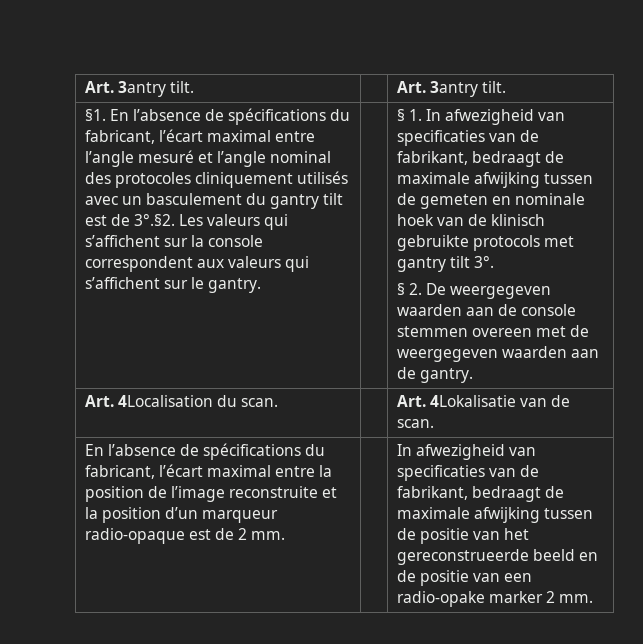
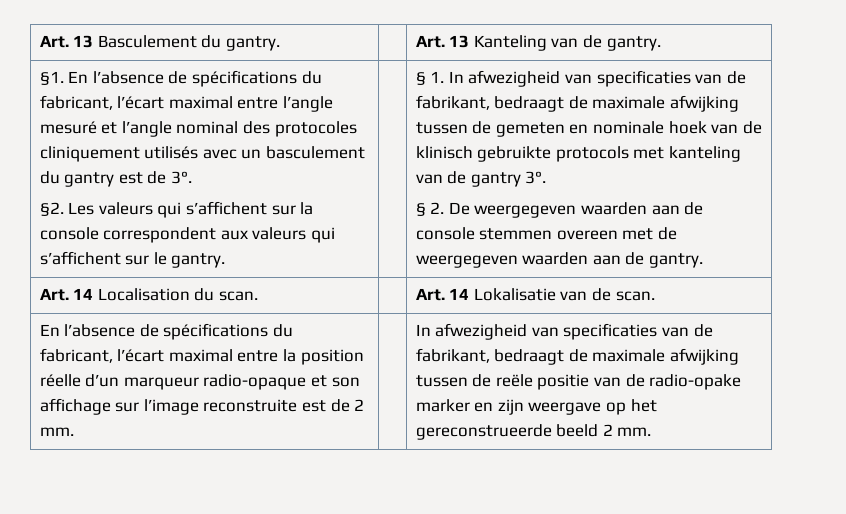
- Art. 3antry tilt. | | Art. 3antry tilt.
+ Art. 13 Basculement du gantry. | | Art. 13 Kanteling van de gantry.
- En l’absence de spécifications du fabricant, l’écart maximal entre l’angle mesuré et l’angle nominal des protocoles cliniquement utilisés avec un basculement du gantry tilt est de 3°.§2. Les valeurs qui s’affichent sur la console correspondent aux valeurs qui s’affichent sur le gantry.
+ En l’absence de spécifications du fabricant, l’écart maximal entre l’angle mesuré et l’angle nominal des protocoles cliniquement utilisés avec un basculement du gantry est de 3°.
+ §2. Les valeurs qui s’affichent sur la console correspondent aux valeurs qui s’affichent sur le gantry.
- § 1. In afwezigheid van specificaties van de fabrikant, bedraagt de maximale afwijking tussen de gemeten en nominale hoek van de klinisch gebruikte protocols met gantry tilt 3°.
+ § 1. In afwezigheid van specificaties van de fabrikant, bedraagt de maximale afwijking tussen de gemeten en nominale hoek van de klinisch gebruikte protocols met kanteling van de gantry 3°.
- Art. 4Localisation du scan. | | Art. 4Lokalisatie van de scan.
+ Art. 14 Localisation du scan. | | Art. 14 Lokalisatie van de scan.
- En l’absence de spécifications du fabricant, l’écart maximal entre la position de l’image reconstruite et la position d’un marqueur radio-opaque est de 2 mm.
+ En l’absence de spécifications du fabricant, l’écart maximal entre la position réelle d’un marqueur radio-opaque et son affichage sur l’image reconstruite est de 2 mm.
- In afwezigheid van specificaties van de fabrikant, bedraagt de maximale afwijking tussen de positie van het gereconstrueerde beeld en de positie van een radio-opake marker 2 mm.
+ In afwezigheid van specificaties van de fabrikant, bedraagt de maximale afwijking tussen de reële positie van de radio-opake marker en zijn weergave op het gereconstrueerde beeld 2 mm.

